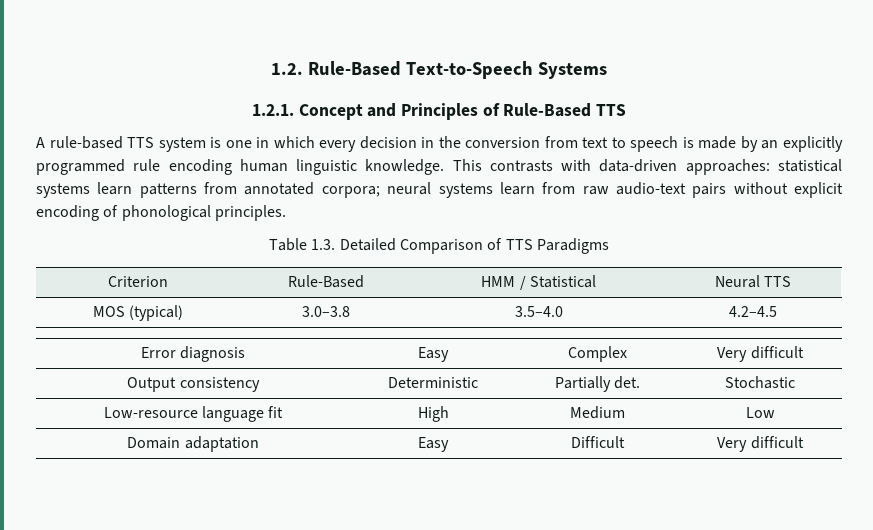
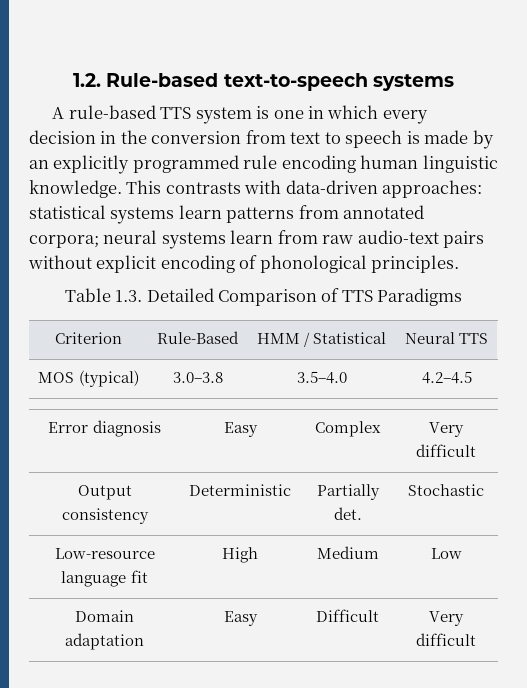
- 1.2. Rule-Based Text-to-Speech Systems
- 1.2.1. Concept and Principles of Rule-Based TTS
+ 1.2. Rule-based text-to-speech systems

